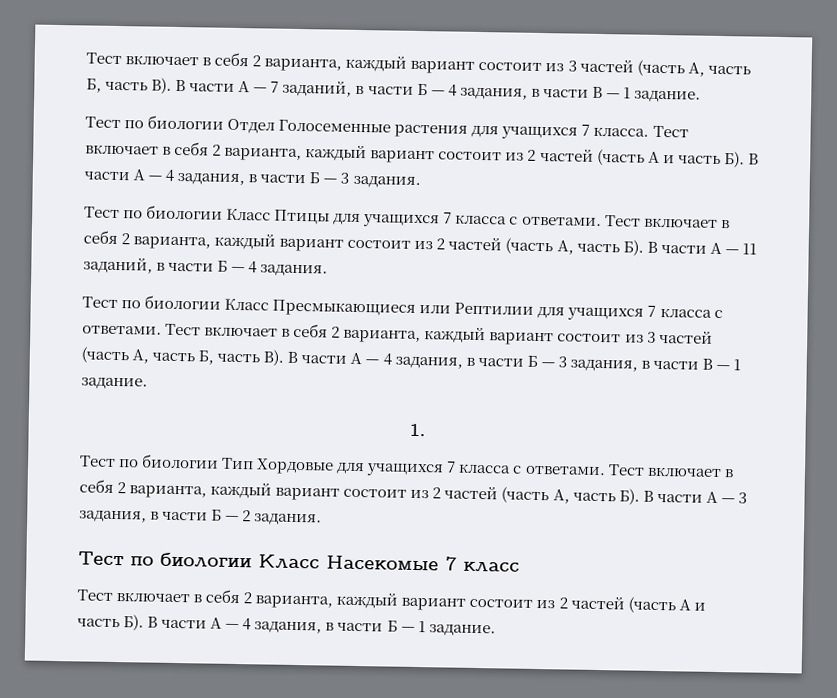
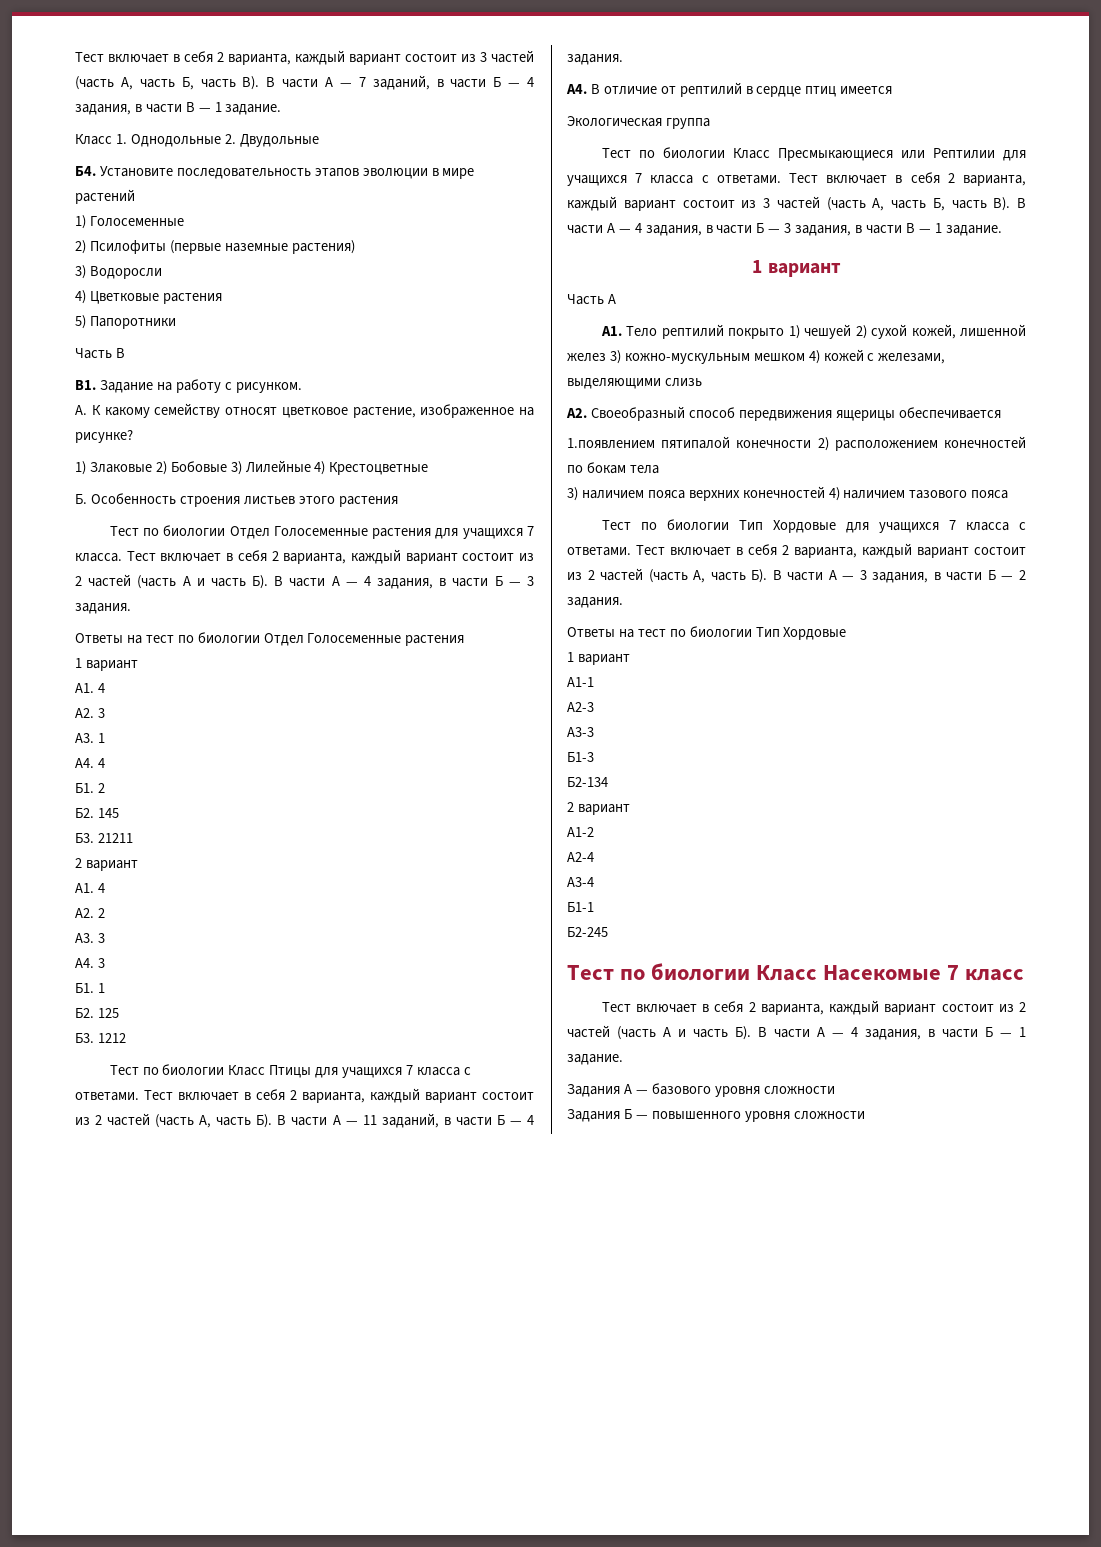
+ Класс 1. Однодольные 2. Двудольные
+ Б4. Установите последовательность этапов эволюции в мире растений
+ 1) Голосеменные
+ 2) Псилофиты (первые наземные растения)
+ 3) Водоросли
+ 4) Цветковые растения
+ 5) Папоротники
+ Часть В
+ B1. Задание на работу с рисунком.
+ А. К какому семейству относят цветковое растение, изображенное на рисунке?
+ 1) Злаковые 2) Бобовые 3) Лилейные 4) Крестоцветные
+ Б. Особенность строения листьев этого растения
+ Ответы на тест по биологии Отдел Голосеменные растения
+ 1 вариант
+ А1. 4
+ А2. 3
+ А3. 1
+ А4. 4
+ Б1. 2
+ Б2. 145
+ Б3. 21211
+ 2 вариант
+ А1. 4
+ А2. 2
+ А3. 3
+ А4. 3
+ Б1. 1
+ Б2. 125
+ Б3. 1212
+ А4. В отличие от рептилий в сердце птиц имеется
+ Экологическая группа
  Тест включает в себя 2 варианта, каждый вариант состоит из 3 частей (часть А, часть Б, часть В). В части А — 4 задания, в части Б — 3 задания, в части В — 1 задание.
- 1.
+ 1 вариант
+ Часть А
+ A1. Тело рептилий покрыто 1) чешуей 2) сухой кожей, лишенной желез 3) кожно-мускульным мешком 4) кожей с железами, выделяющими слизь
+ А2. Своеобразный способ передвижения ящерицы обеспечивается
+ 1.появлением пятипалой конечности 2) расположением конечностей по бокам тела
+ 3) наличием пояса верхних конечностей 4) наличием тазового пояса
+ Ответы на тест по биологии Тип Хордовые
+ 1 вариант
+ А1-1
+ А2-3
+ А3-3
+ Б1-3
+ Б2-134
+ 2 вариант
+ А1-2
+ А2-4
+ А3-4
+ Б1-1
+ Б2-245
+ Задания А — базового уровня сложности
+ Задания Б — повышенного уровня сложности

